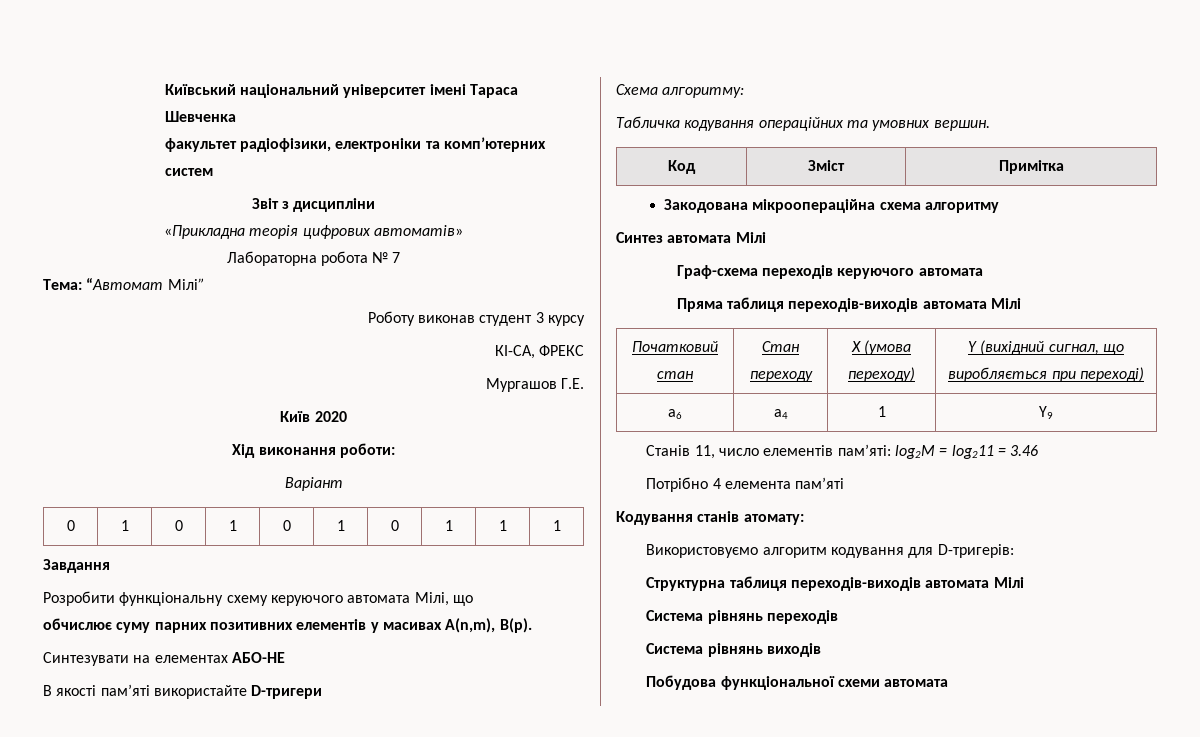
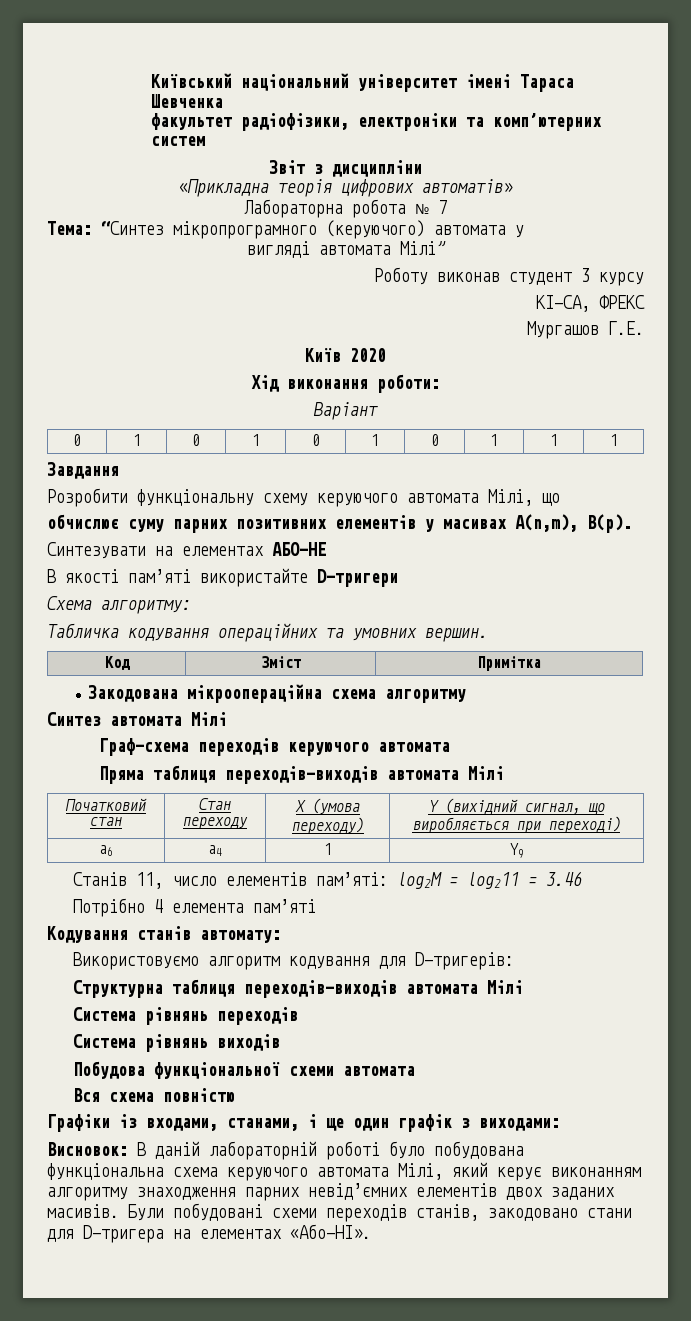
- Тема: “Автомат Мілі”
+ Тема: “Синтез мікропрограмного (керуючого) автомата у
+ вигляді автомата Мілі”
- Кодування станів атомату:
+ Кодування станів автомату:
+ Вся схема повністю
+ Графіки із входами, станами, і ще один графік з виходами:
+ Висновок: В даній лабораторній роботі було побудована функціональна схема керуючого автомата Мілі, який керує виконанням алгоритму знаходження парних невід’ємних елементів двох заданих масивів. Були побудовані схеми переходів станів, закодовано стани для D-тригера на елементах «Або-НІ».

